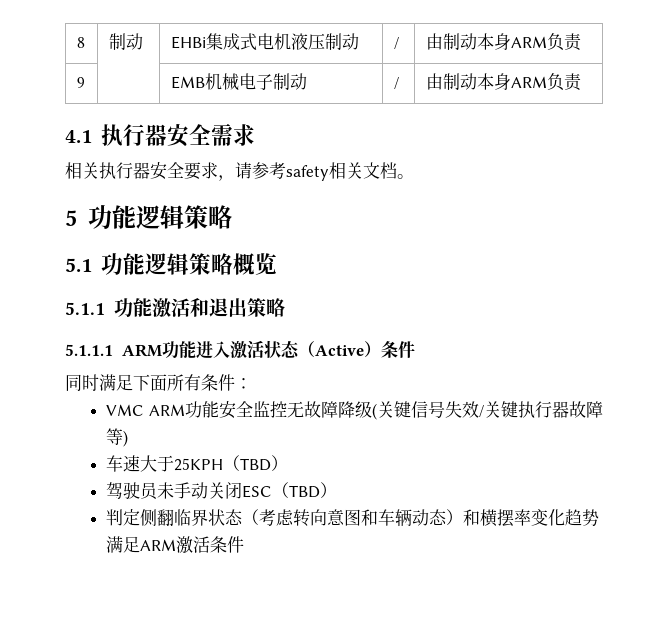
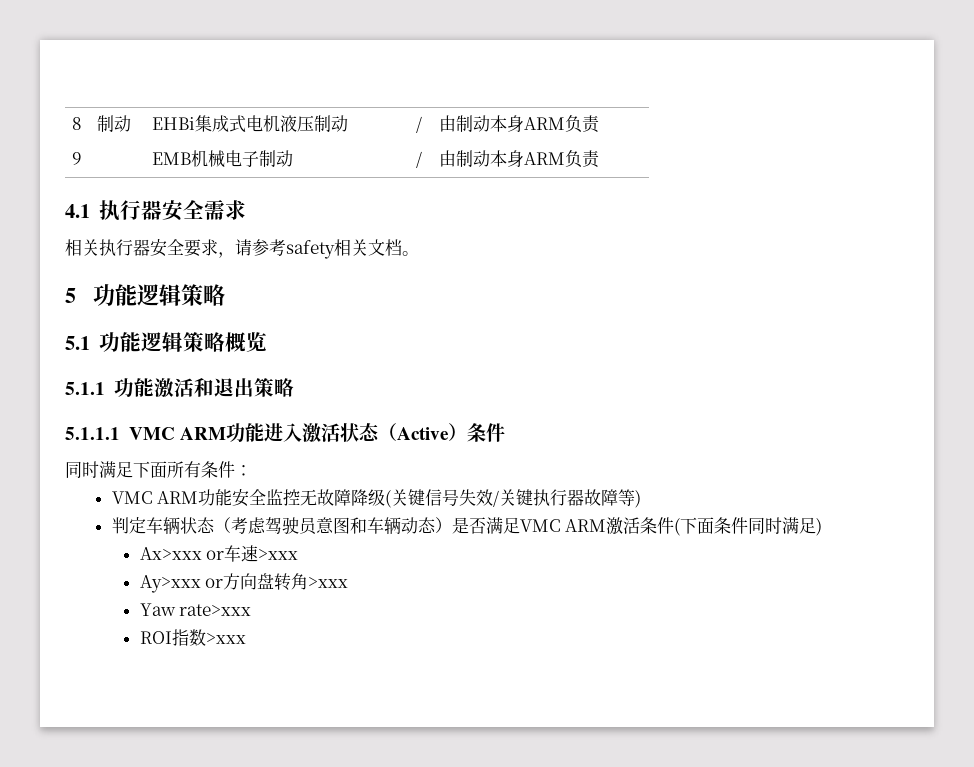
- 5.1.1.1 ARM功能进入激活状态（Active）条件
+ 5.1.1.1 VMC ARM功能进入激活状态（Active）条件
- 车速大于25KPH（TBD）
- 驾驶员未手动关闭ESC（TBD）
- 判定侧翻临界状态（考虑转向意图和车辆动态）和横摆率变化趋势满足ARM激活条件
+ 判定车辆状态（考虑驾驶员意图和车辆动态）是否满足VMC ARM激活条件(下面条件同时满足)
+ Ax>xxx or车速>xxx
+ Ay>xxx or方向盘转角>xxx
+ Yaw rate>xxx
+ ROI指数>xxx

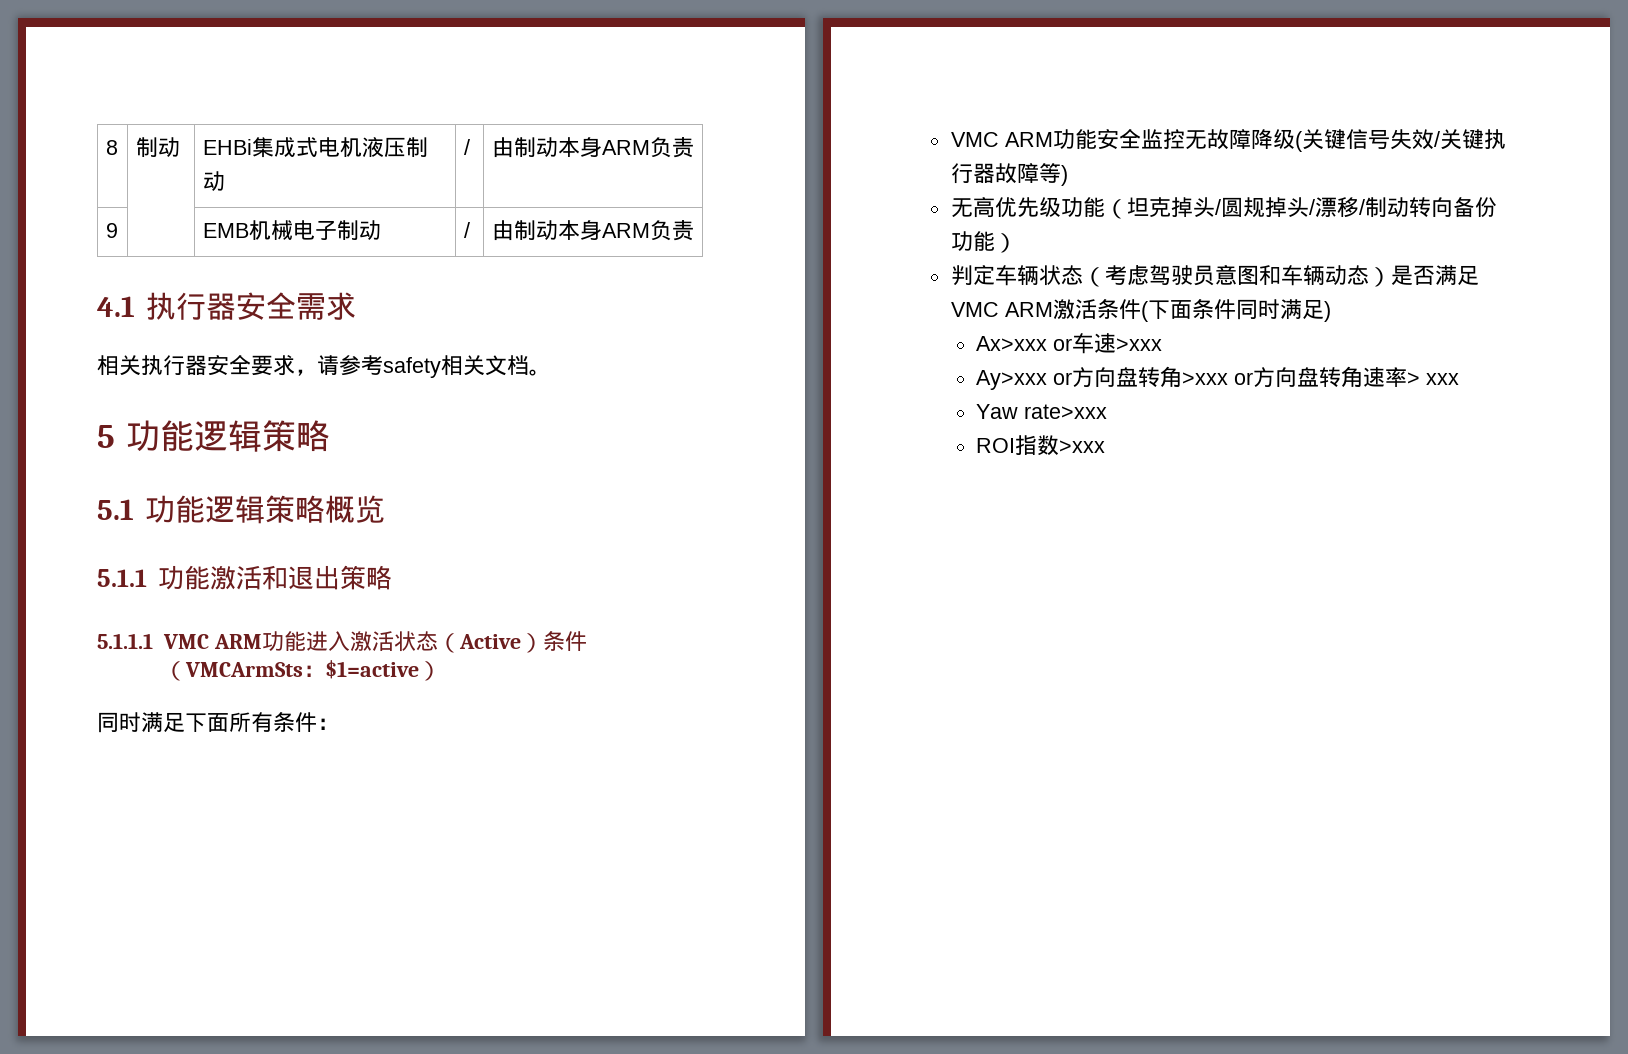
- 5.1.1.1 VMC ARM功能进入激活状态（Active）条件
+ 5.1.1.1 VMC ARM功能进入激活状态（Active）条件（VMCArmSts：$1=active）
+ 无高优先级功能（坦克掉头/圆规掉头/漂移/制动转向备份功能）
- Ay>xxx or方向盘转角>xxx
+ Ay>xxx or方向盘转角>xxx or方向盘转角速率> xxx

